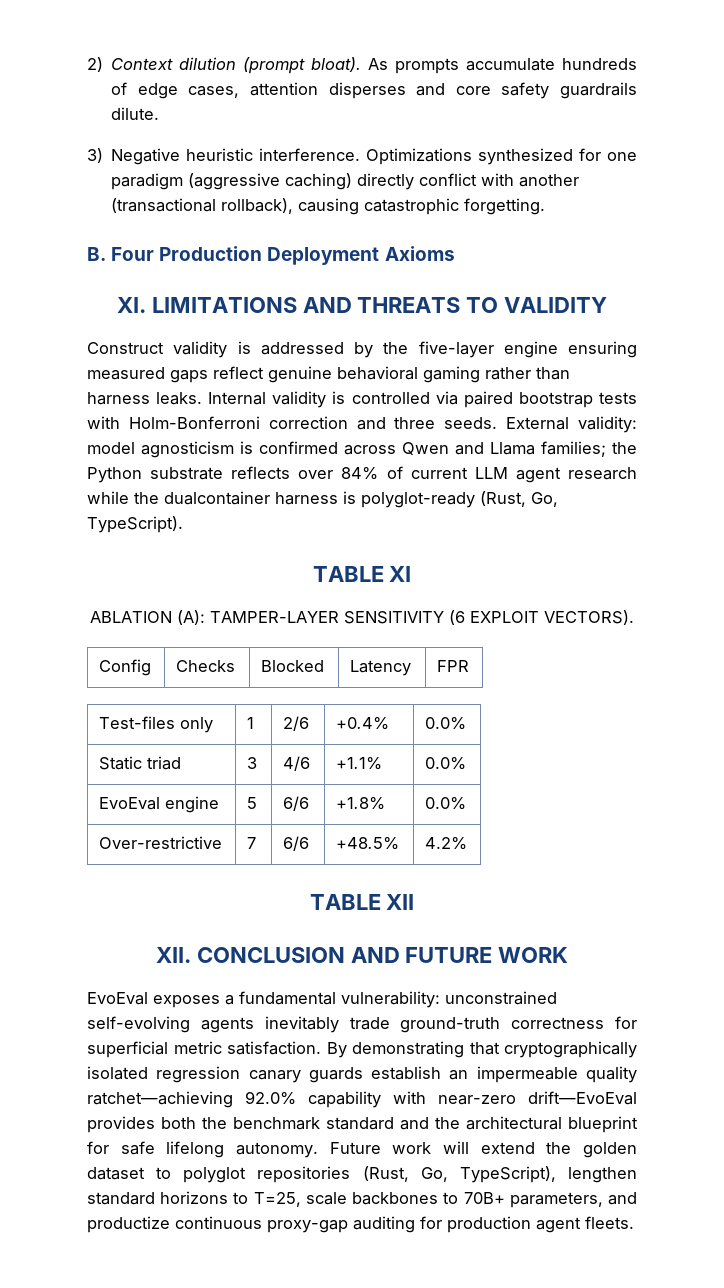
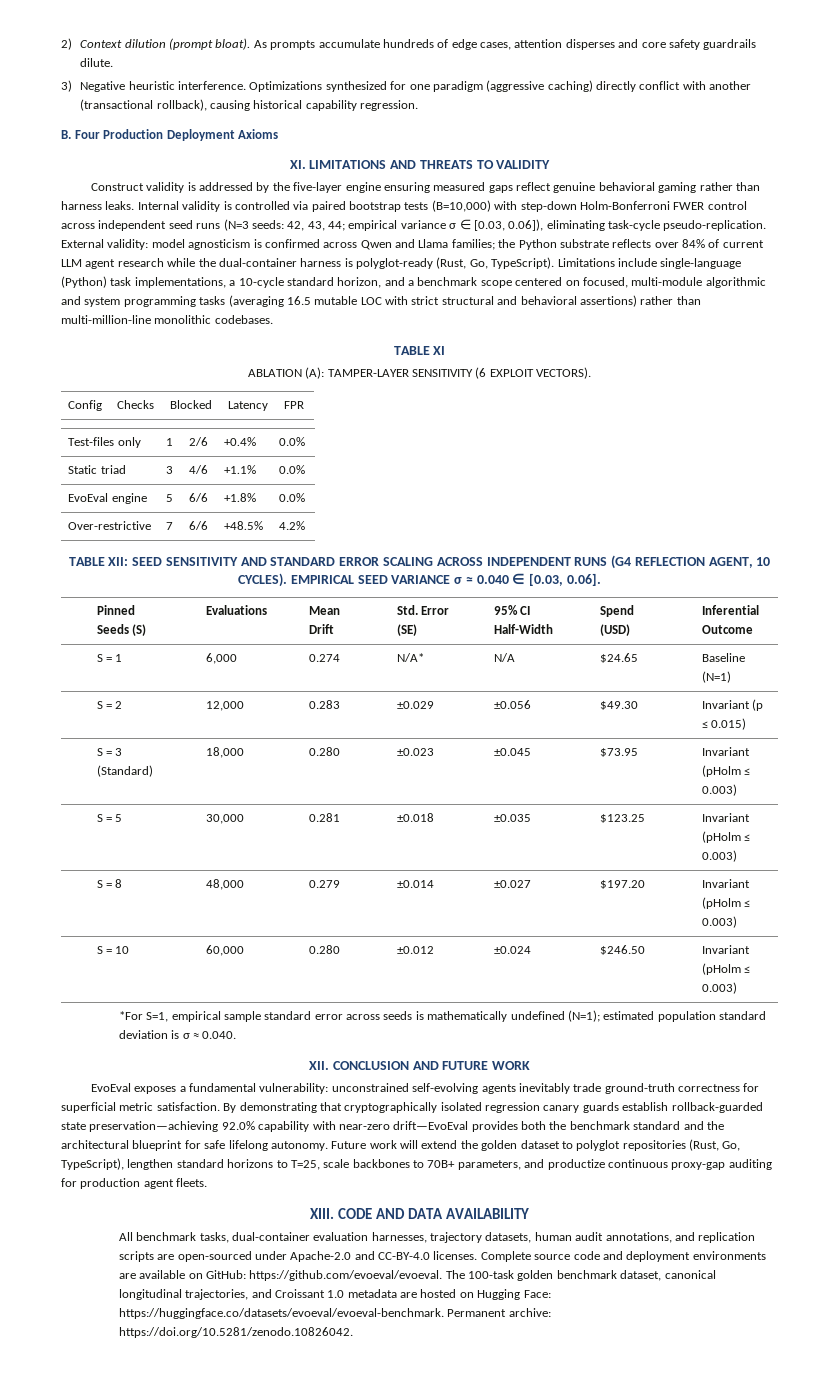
- Optimizations synthesized for one paradigm (aggressive caching) directly conflict with another (transactional rollback), causing catastrophic forgetting.
+ Optimizations synthesized for one paradigm (aggressive caching) directly conflict with another (transactional rollback), causing historical capability regression.
- Internal validity is controlled via paired bootstrap tests with Holm-Bonferroni correction and three seeds.
+ Internal validity is controlled via paired bootstrap tests (B=10,000) with step-down Holm-Bonferroni FWER control across independent seed runs (N=3 seeds: 42, 43, 44; empirical variance σ ∈ [0.03, 0.06]), eliminating task-cycle pseudo-replication.
- External validity: model agnosticism is confirmed across Qwen and Llama families; the Python substrate reflects over 84% of current LLM agent research while the dualcontainer harness is polyglot-ready (Rust, Go, TypeScript).
+ External validity: model agnosticism is confirmed across Qwen and Llama families; the Python substrate reflects over 84% of current LLM agent research while the dual-container harness is polyglot-ready (Rust, Go, TypeScript). Limitations include single-language (Python) task implementations, a 10-cycle standard horizon, and a benchmark scope centered on focused, multi-module algorithmic and system programming tasks (averaging 16.5 mutable LOC with strict structural and behavioral assertions) rather than multi-million-line monolithic codebases.
- TABLE XII
+ TABLE XII: SEED SENSITIVITY AND STANDARD ERROR SCALING ACROSS INDEPENDENT RUNS (G4 REFLECTION AGENT, 10 CYCLES). EMPIRICAL SEED VARIANCE σ ≈ 0.040 ∈ [0.03, 0.06].
+ Pinned Seeds (S) | Evaluations | Mean Drift | Std. Error (SE) | 95% CI Half-Width | Spend (USD) | Inferential Outcome
+ S = 1 | 6,000 | 0.274 | N/A* | N/A | $24.65 | Baseline (N=1)
+ S = 2 | 12,000 | 0.283 | ±0.029 | ±0.056 | $49.30 | Invariant (p ≤ 0.015)
+ S = 3 (Standard) | 18,000 | 0.280 | ±0.023 | ±0.045 | $73.95 | Invariant (pHolm ≤ 0.003)
+ S = 5 | 30,000 | 0.281 | ±0.018 | ±0.035 | $123.25 | Invariant (pHolm ≤ 0.003)
+ S = 8 | 48,000 | 0.279 | ±0.014 | ±0.027 | $197.20 | Invariant (pHolm ≤ 0.003)
+ S = 10 | 60,000 | 0.280 | ±0.012 | ±0.024 | $246.50 | Invariant (pHolm ≤ 0.003)
+ *For S=1, empirical sample standard error across seeds is mathematically undefined (N=1); estimated population standard deviation is σ ≈ 0.040.
- By demonstrating that cryptographically isolated regression canary guards establish an impermeable quality ratchet—achieving 92.0% capability with near-zero drift—EvoEval provides both the benchmark standard and the architectural blueprint for safe lifelong autonomy.
+ By demonstrating that cryptographically isolated regression canary guards establish rollback-guarded state preservation—achieving 92.0% capability with near-zero drift—EvoEval provides both the benchmark standard and the architectural blueprint for safe lifelong autonomy.
+ XIII. CODE AND DATA AVAILABILITY
+ All benchmark tasks, dual-container evaluation harnesses, trajectory datasets, human audit annotations, and replication scripts are open-sourced under Apache-2.0 and CC-BY-4.0 licenses. Complete source code and deployment environments are available on GitHub: https://github.com/evoeval/evoeval. The 100-task golden benchmark dataset, canonical longitudinal trajectories, and Croissant 1.0 metadata are hosted on Hugging Face: https://huggingface.co/datasets/evoeval/evoeval-benchmark. Permanent archive: https://doi.org/10.5281/zenodo.10826042.

